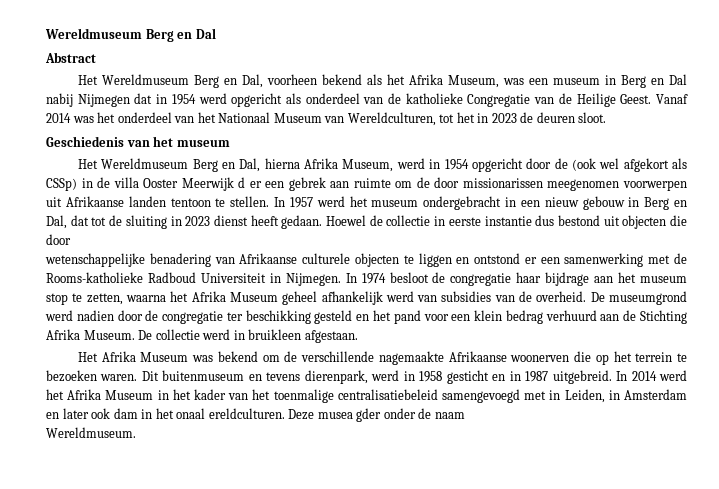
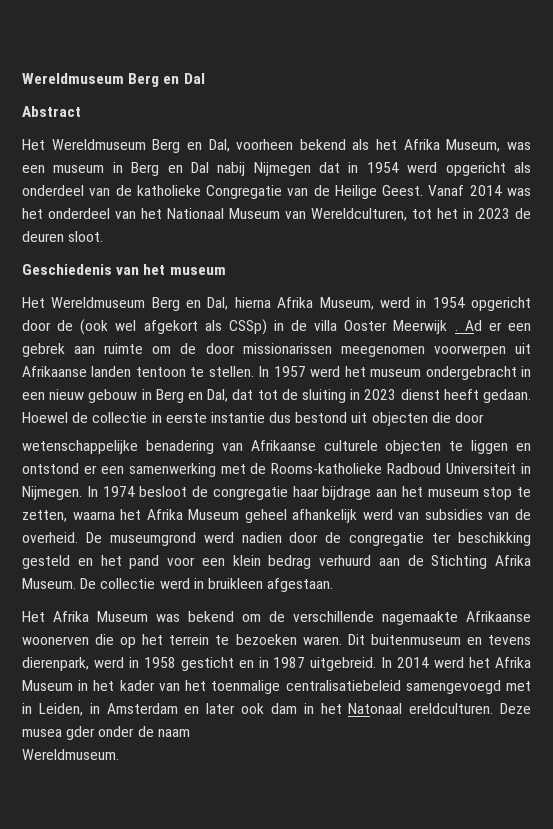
- Het Wereldmuseum Berg en Dal, hierna Afrika Museum, werd in 1954 opgericht door de (ook wel afgekort als CSSp) in de villa Ooster Meerwijk d er een gebrek aan ruimte om de door missionarissen meegenomen voorwerpen uit Afrikaanse landen tentoon te stellen.
+ Het Wereldmuseum Berg en Dal, hierna Afrika Museum, werd in 1954 opgericht door de (ook wel afgekort als CSSp) in de villa Ooster Meerwijk . Ad er een gebrek aan ruimte om de door missionarissen meegenomen voorwerpen uit Afrikaanse landen tentoon te stellen.
- In 2014 werd het Afrika Museum in het kader van het toenmalige centralisatiebeleid samengevoegd met in Leiden, in Amsterdam en later ook dam in het onaal ereldculturen.
+ In 2014 werd het Afrika Museum in het kader van het toenmalige centralisatiebeleid samengevoegd met in Leiden, in Amsterdam en later ook dam in het Natonaal ereldculturen.

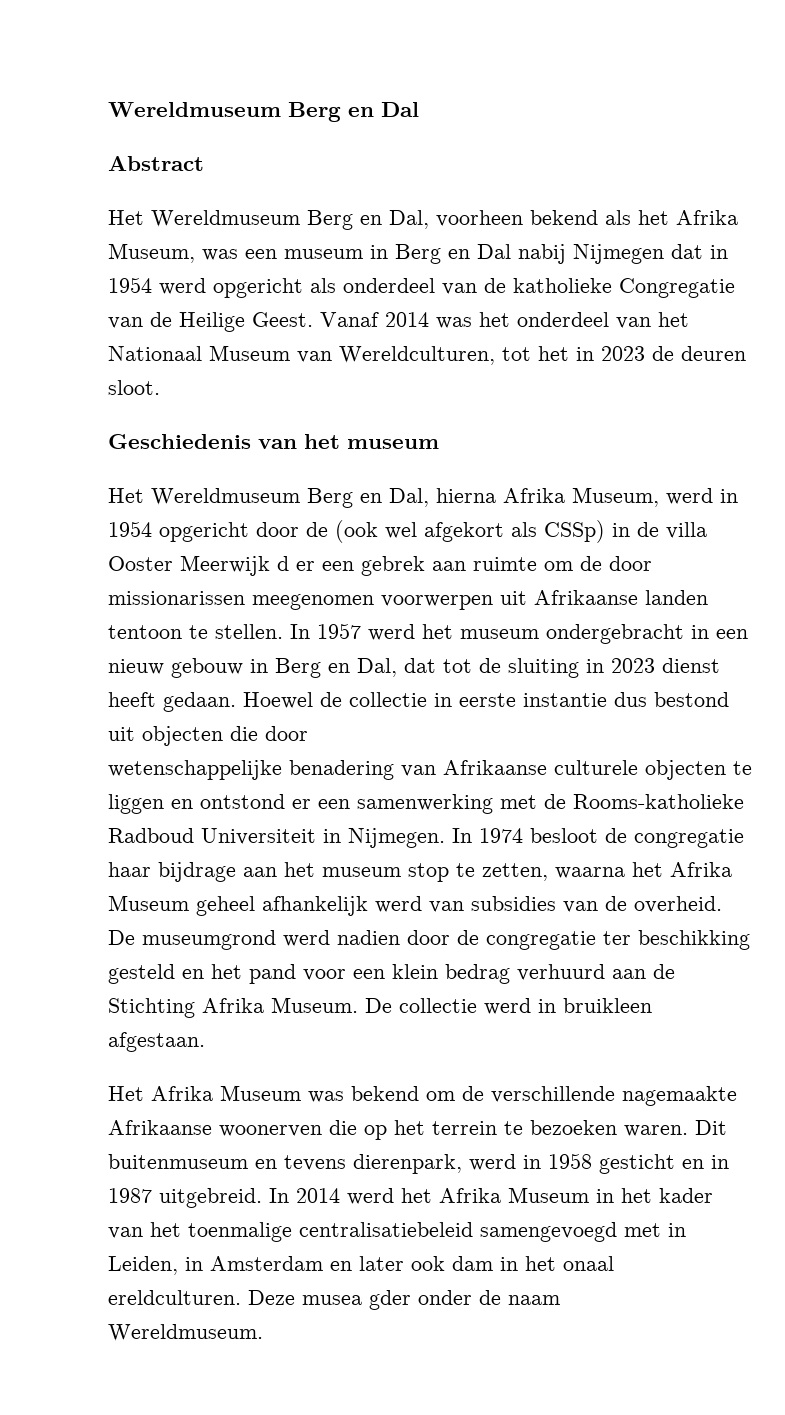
- Het Wereldmuseum Berg en Dal, hierna Afrika Museum, werd in 1954 opgericht door de (ook wel afgekort als CSSp) in de villa Ooster Meerwijk . Ad er een gebrek aan ruimte om de door missionarissen meegenomen voorwerpen uit Afrikaanse landen tentoon te stellen.
+ Het Wereldmuseum Berg en Dal, hierna Afrika Museum, werd in 1954 opgericht door de (ook wel afgekort als CSSp) in de villa Ooster Meerwijk d er een gebrek aan ruimte om de door missionarissen meegenomen voorwerpen uit Afrikaanse landen tentoon te stellen.
- In 2014 werd het Afrika Museum in het kader van het toenmalige centralisatiebeleid samengevoegd met in Leiden, in Amsterdam en later ook dam in het Natonaal ereldculturen.
+ In 2014 werd het Afrika Museum in het kader van het toenmalige centralisatiebeleid samengevoegd met in Leiden, in Amsterdam en later ook dam in het onaal ereldculturen.

